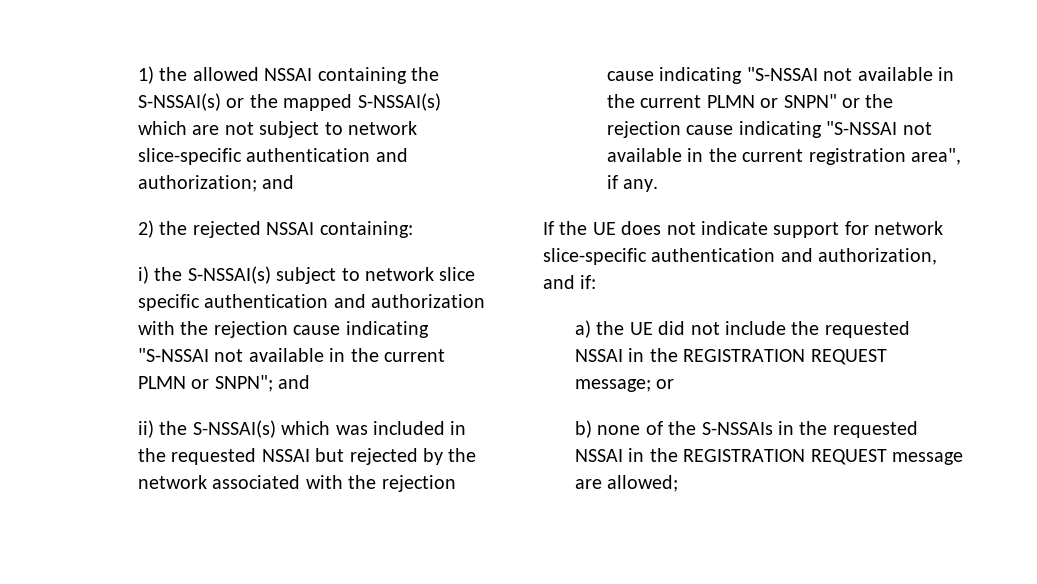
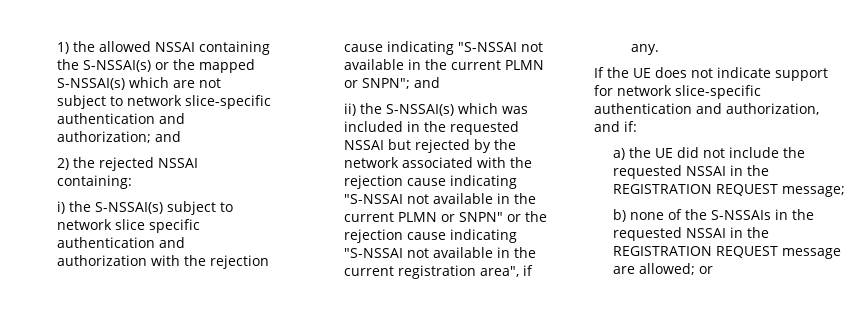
- a) the UE did not include the requested NSSAI in the REGISTRATION REQUEST message; or
+ a) the UE did not include the requested NSSAI in the REGISTRATION REQUEST message;
- b) none of the S-NSSAIs in the requested NSSAI in the REGISTRATION REQUEST message are allowed;
+ b) none of the S-NSSAIs in the requested NSSAI in the REGISTRATION REQUEST message are allowed; or

